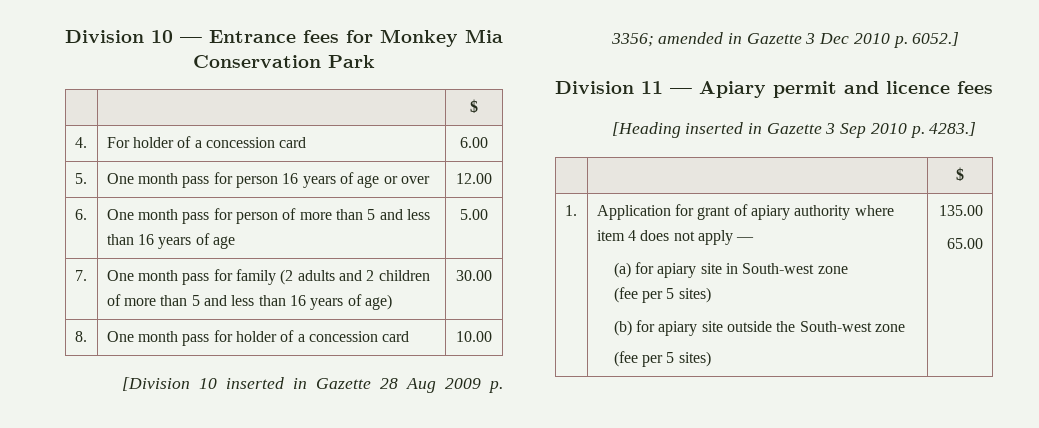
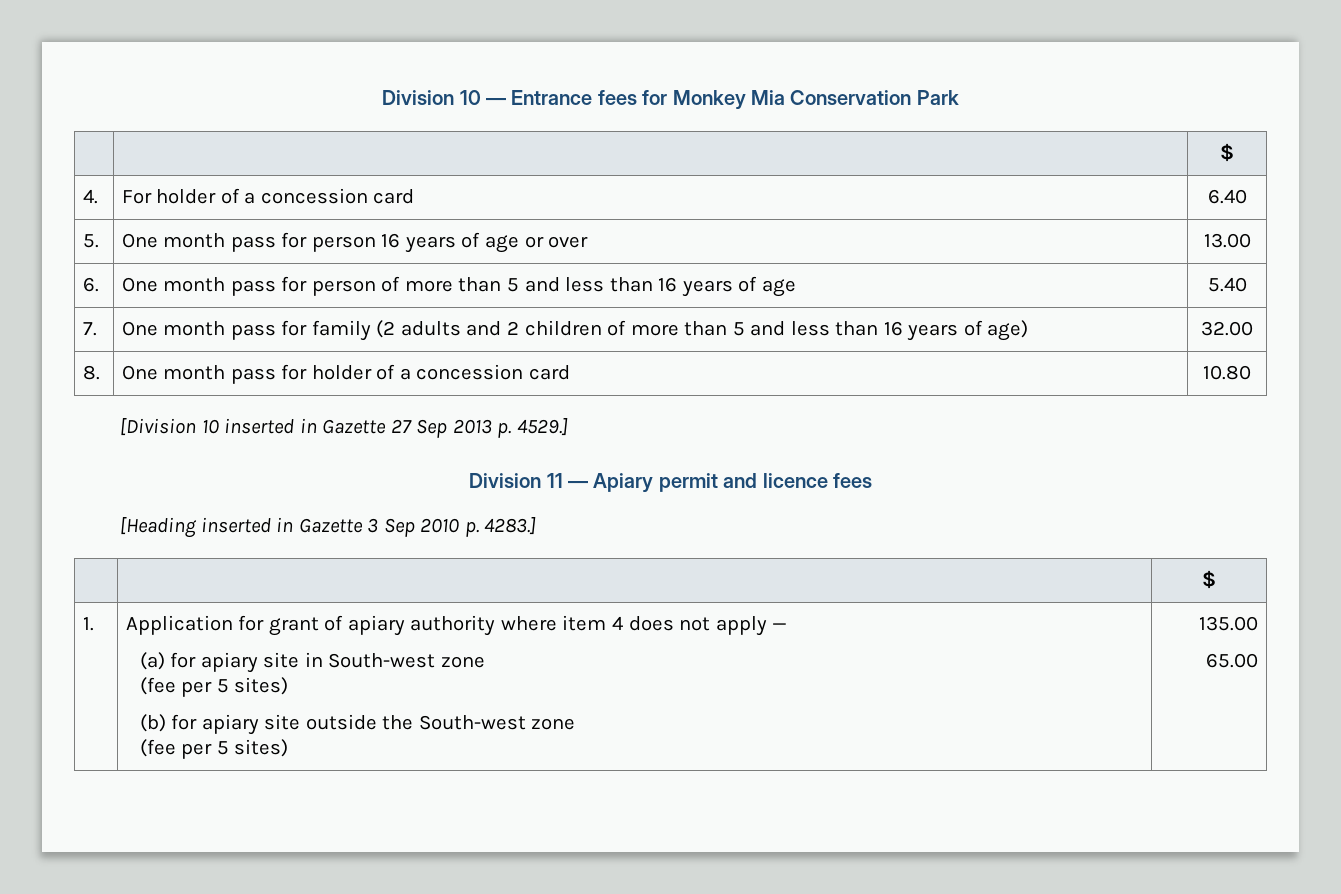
- 4. | For holder of a concession card | 6.00
+ 4. | For holder of a concession card | 6.40
- 5. | One month pass for person 16 years of age or over | 12.00
+ 5. | One month pass for person 16 years of age or over | 13.00
- 6. | One month pass for person of more than 5 and less than 16 years of age | 5.00
+ 6. | One month pass for person of more than 5 and less than 16 years of age | 5.40
- 7. | One month pass for family (2 adults and 2 children of more than 5 and less than 16 years of age) | 30.00
+ 7. | One month pass for family (2 adults and 2 children of more than 5 and less than 16 years of age) | 32.00
- 8. | One month pass for holder of a concession card | 10.00
+ 8. | One month pass for holder of a concession card | 10.80
- [Division 10 inserted in Gazette 28 Aug 2009 p. 3356; amended in Gazette 3 Dec 2010 p. 6052.]
+ [Division 10 inserted in Gazette 27 Sep 2013 p. 4529.]

